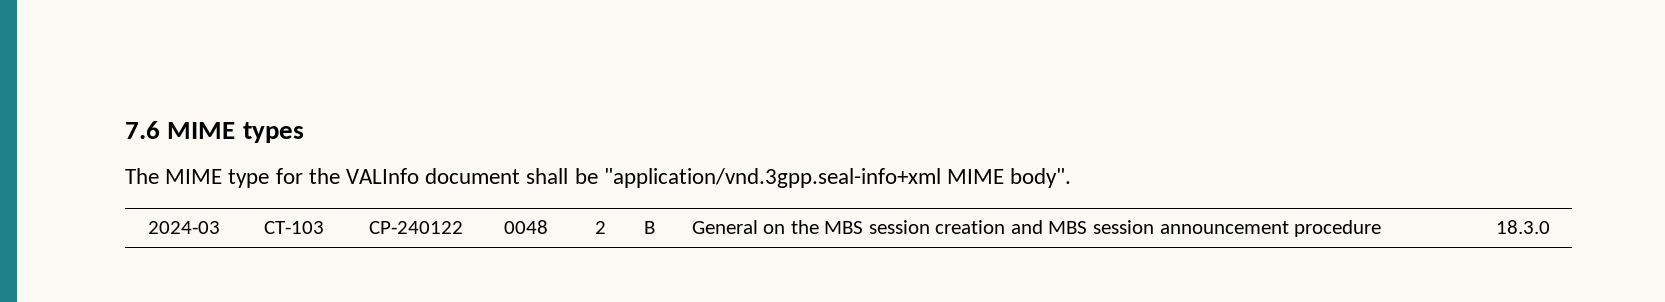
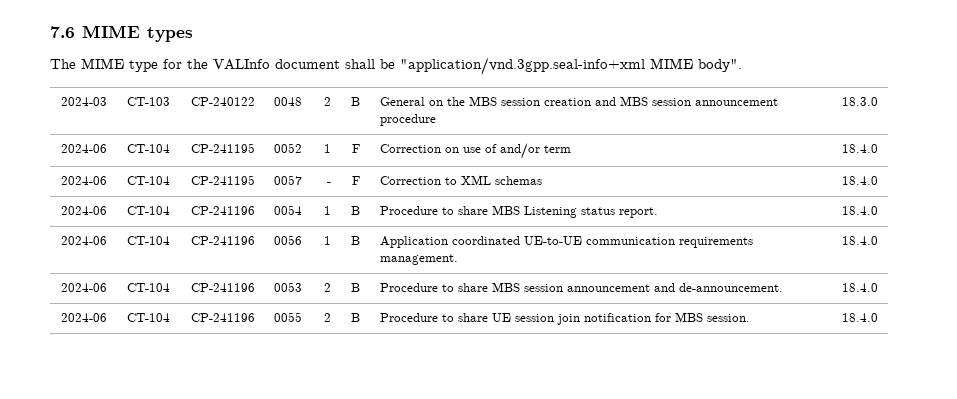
+ 2024-06 | CT-104 | CP-241195 | 0052 | 1 | F | Correction on use of and/or term | 18.4.0
+ 2024-06 | CT-104 | CP-241195 | 0057 | - | F | Correction to XML schemas | 18.4.0
+ 2024-06 | CT-104 | CP-241196 | 0054 | 1 | B | Procedure to share MBS Listening status report. | 18.4.0
+ 2024-06 | CT-104 | CP-241196 | 0056 | 1 | B | Application coordinated UE-to-UE communication requirements management. | 18.4.0
+ 2024-06 | CT-104 | CP-241196 | 0053 | 2 | B | Procedure to share MBS session announcement and de-announcement. | 18.4.0
+ 2024-06 | CT-104 | CP-241196 | 0055 | 2 | B | Procedure to share UE session join notification for MBS session. | 18.4.0

